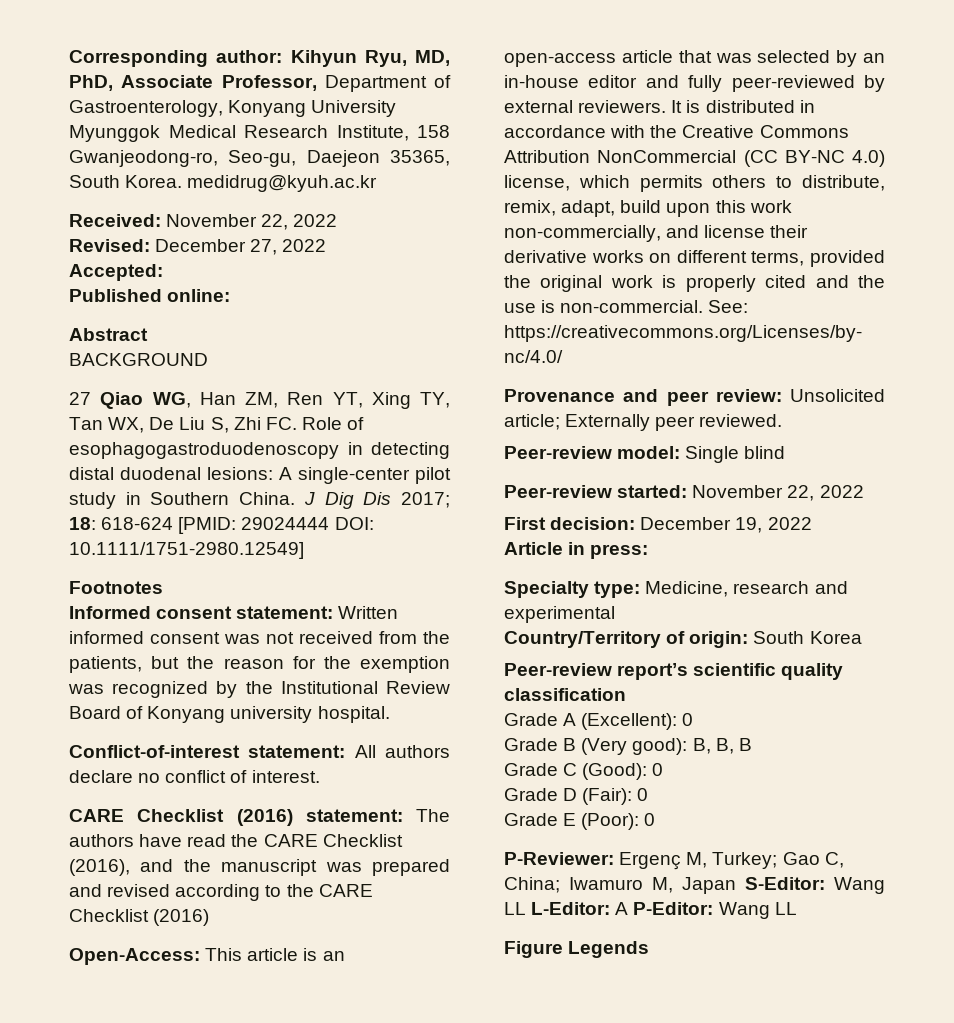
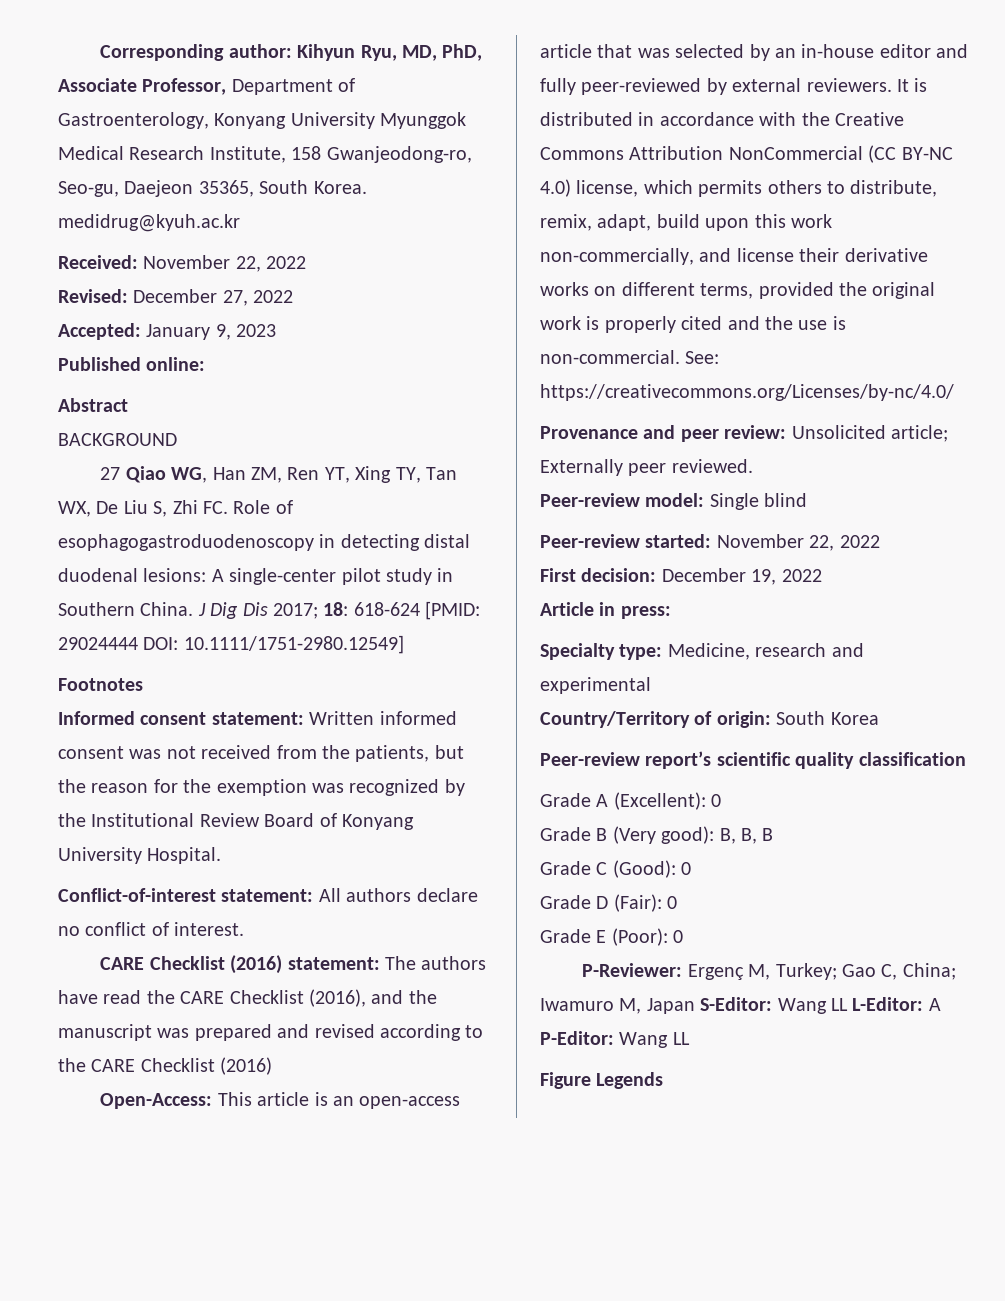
- Accepted:
+ Accepted: January 9, 2023
- Informed consent statement: Written informed consent was not received from the patients, but the reason for the exemption was recognized by the Institutional Review Board of Konyang university hospital.
+ Informed consent statement: Written informed consent was not received from the patients, but the reason for the exemption was recognized by the Institutional Review Board of Konyang University Hospital.

